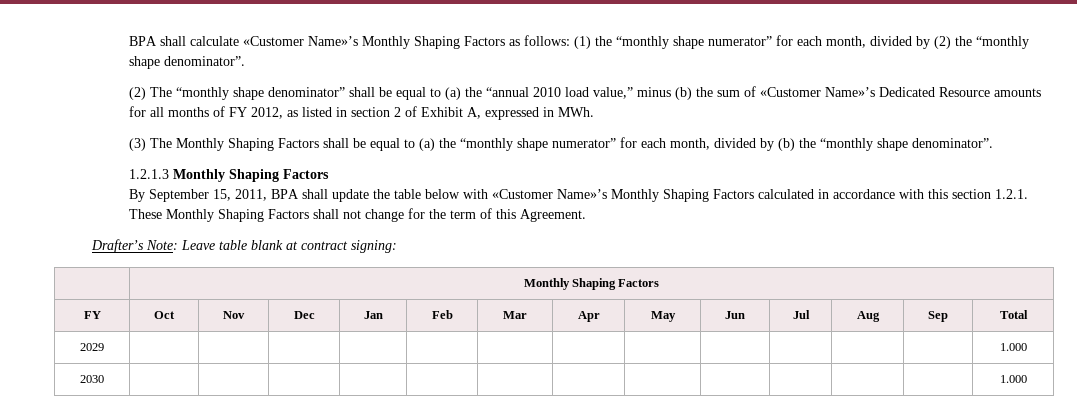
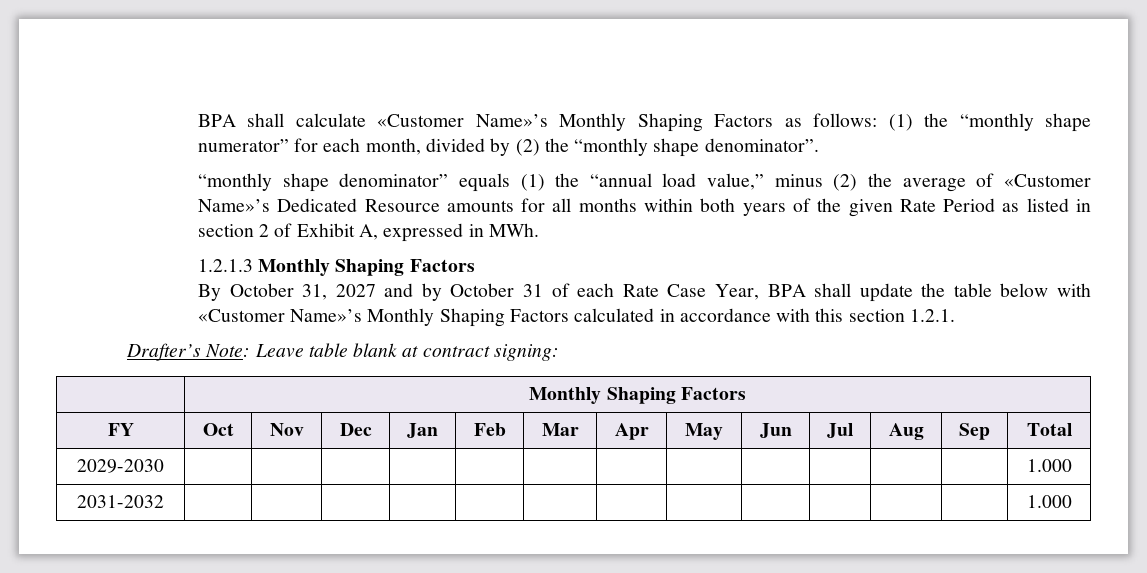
- (2) The “monthly shape denominator” shall be equal to (a) the “annual 2010 load value,” minus (b) the sum of «Customer Name»’s Dedicated Resource amounts for all months of FY 2012, as listed in section 2 of Exhibit A, expressed in MWh.
+ “monthly shape denominator” equals (1) the “annual load value,” minus (2) the average of «Customer Name»’s Dedicated Resource amounts for all months within both years of the given Rate Period as listed in section 2 of Exhibit A, expressed in MWh.
- (3) The Monthly Shaping Factors shall be equal to (a) the “monthly shape numerator” for each month, divided by (b) the “monthly shape denominator”.
- By September 15, 2011, BPA shall update the table below with «Customer Name»’s Monthly Shaping Factors calculated in accordance with this section 1.2.1. These Monthly Shaping Factors shall not change for the term of this Agreement.
+ By October 31, 2027 and by October 31 of each Rate Case Year, BPA shall update the table below with «Customer Name»’s Monthly Shaping Factors calculated in accordance with this section 1.2.1.
- 2029 | | | | | | | | | | | | | 1.000
+ 2029-2030 | | | | | | | | | | | | | 1.000
- 2030 | | | | | | | | | | | | | 1.000
+ 2031-2032 | | | | | | | | | | | | | 1.000

